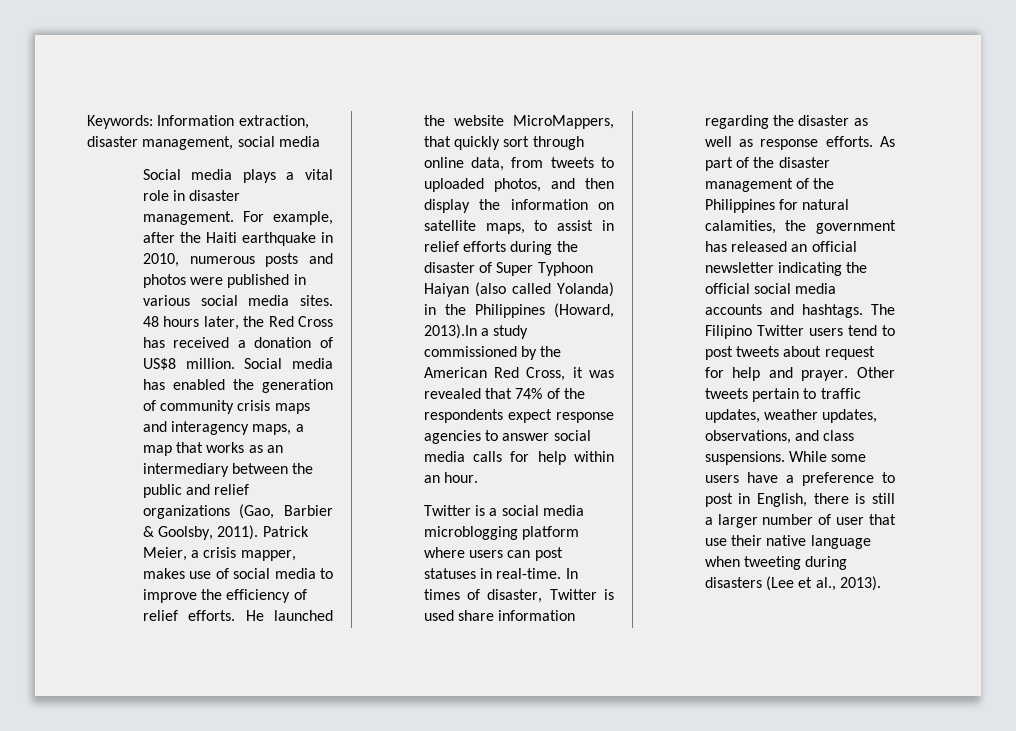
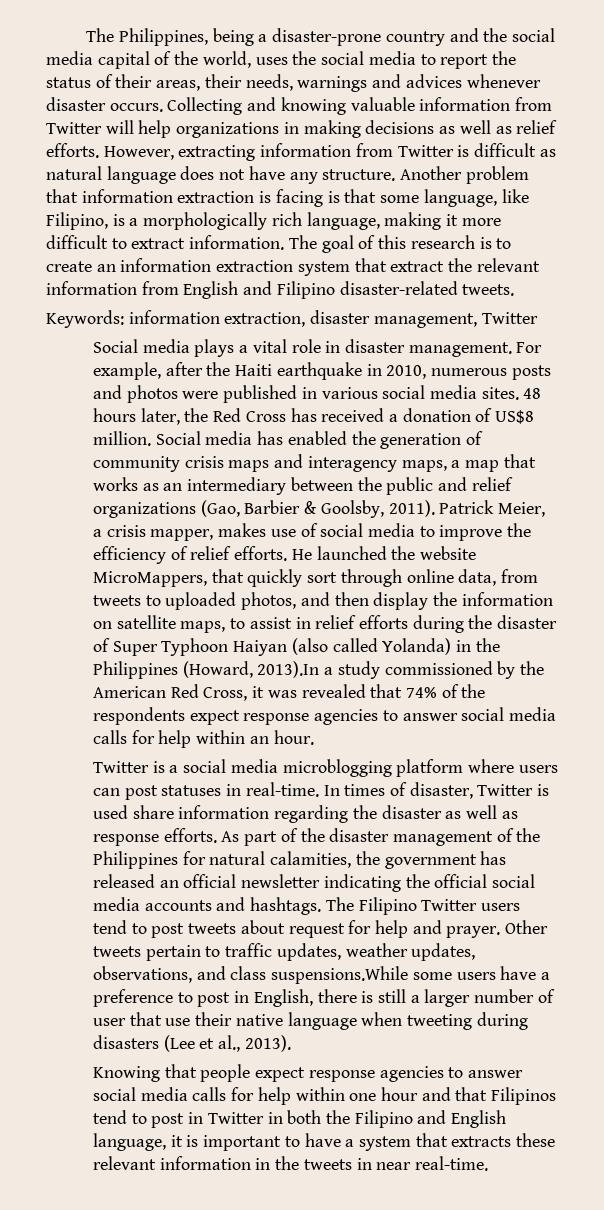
- Keywords: Information extraction, disaster management, social media
+ The Philippines, being a disaster-prone country and the social media capital of the world, uses the social media to report the status of their areas, their needs, warnings and advices whenever disaster occurs. Collecting and knowing valuable information from Twitter will help organizations in making decisions as well as relief efforts. However, extracting information from Twitter is difficult as natural language does not have any structure. Another problem that information extraction is facing is that some language, like Filipino, is a morphologically rich language, making it more difficult to extract information. The goal of this research is to create an information extraction system that extract the relevant information from English and Filipino disaster-related tweets.
+ Keywords: information extraction, disaster management, Twitter
- Other tweets pertain to traffic updates, weather updates, observations, and class suspensions. While some users have a preference to post in English, there is still a larger number of user that use their native language when tweeting during disasters (Lee et al., 2013).
+ Other tweets pertain to traffic updates, weather updates, observations, and class suspensions.While some users have a preference to post in English, there is still a larger number of user that use their native language when tweeting during disasters (Lee et al., 2013).
+ Knowing that people expect response agencies to answer social media calls for help within one hour and that Filipinos tend to post in Twitter in both the Filipino and English language, it is important to have a system that extracts these relevant information in the tweets in near real-time.

